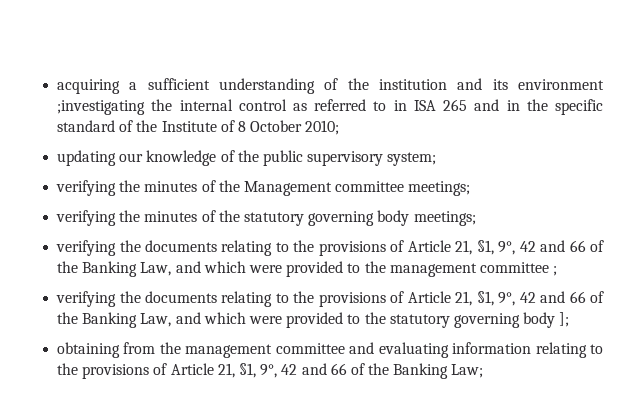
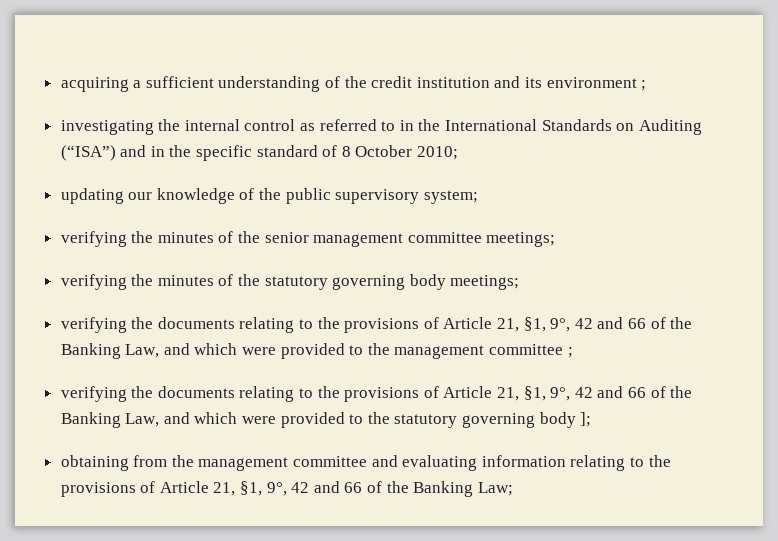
- acquiring a sufficient understanding of the institution and its environment ;investigating the internal control as referred to in ISA 265 and in the specific standard of the Institute of 8 October 2010;
+ acquiring a sufficient understanding of the credit institution and its environment ;
+ investigating the internal control as referred to in the International Standards on Auditing (“ISA”) and in the specific standard of 8 October 2010;
- verifying the minutes of the Management committee meetings;
+ verifying the minutes of the senior management committee meetings;

